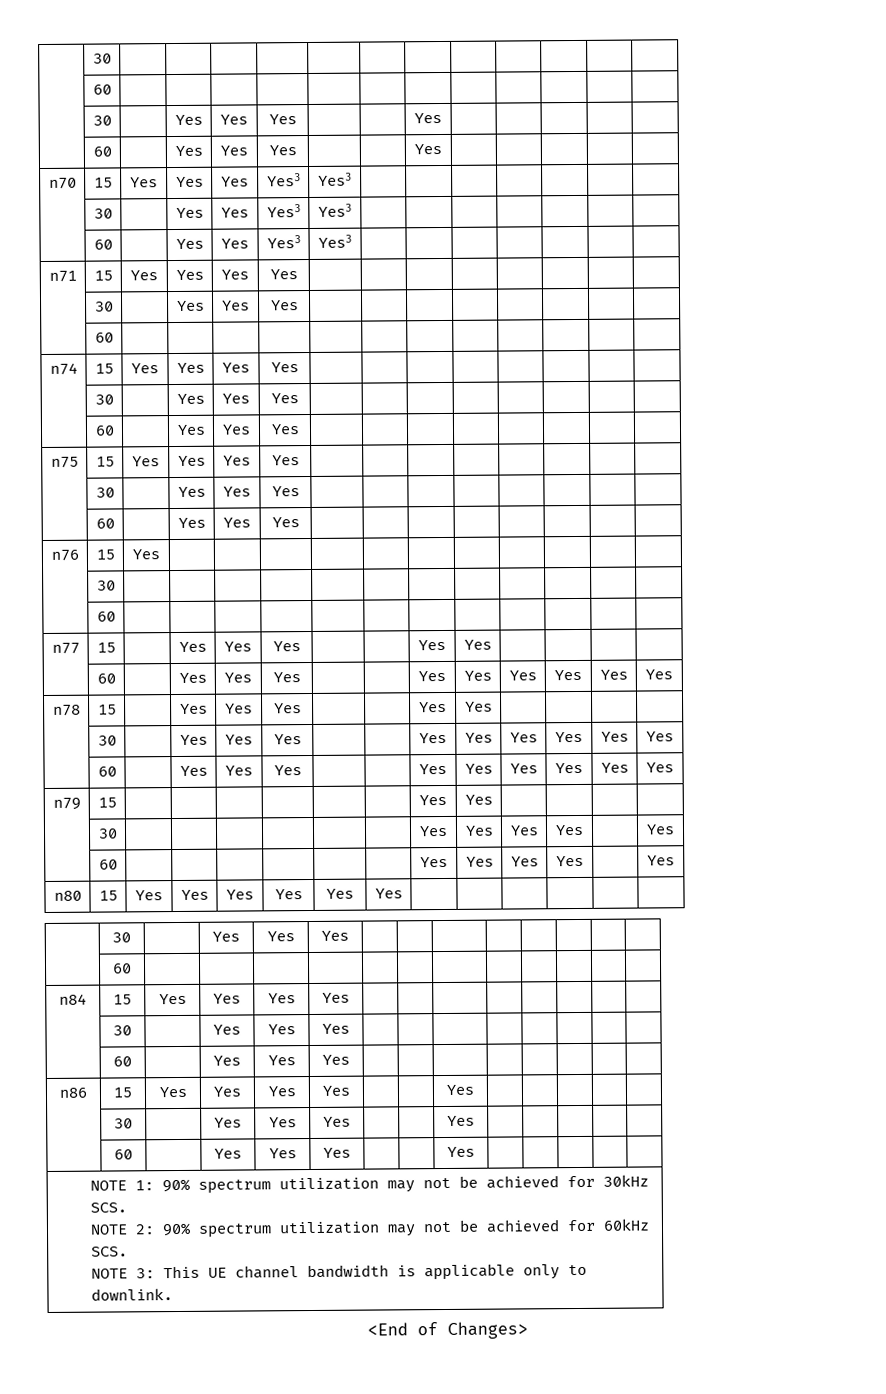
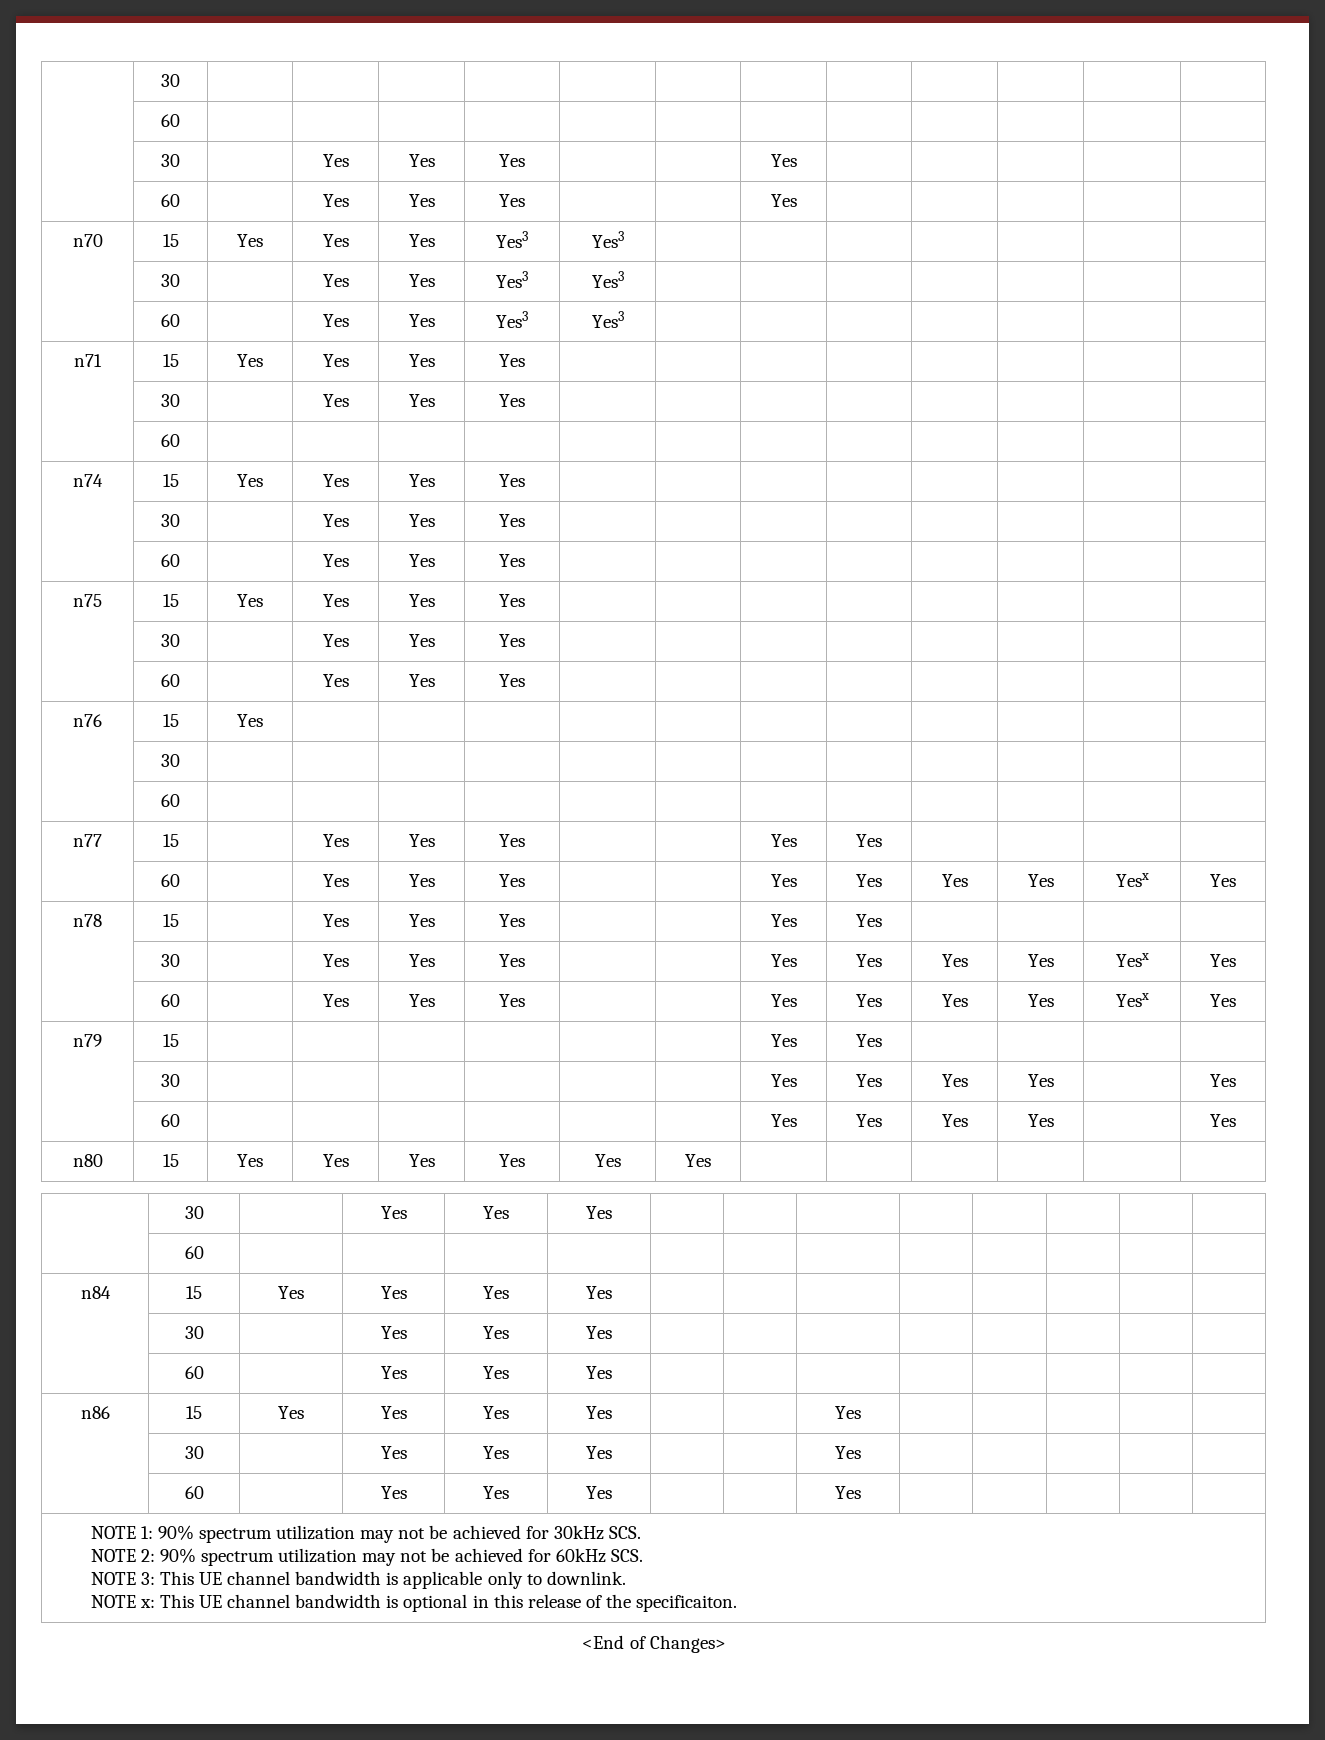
  n77 | 15 | | Yes | Yes | Yes | | | Yes | Yes | | | |
- | 60 | | Yes | Yes | Yes | | | Yes | Yes | Yes | Yes | Yes | Yes
+ | 60 | | Yes | Yes | Yes | | | Yes | Yes | Yes | Yes | Yesx | Yes
- | 30 | | Yes | Yes | Yes | | | Yes | Yes | Yes | Yes | Yes | Yes
- | 60 | | Yes | Yes | Yes | | | Yes | Yes | Yes | Yes | Yes | Yes
+ | 30 | | Yes | Yes | Yes | | | Yes | Yes | Yes | Yes | Yesx | Yes
+ | 60 | | Yes | Yes | Yes | | | Yes | Yes | Yes | Yes | Yesx | Yes
+ NOTE x: This UE channel bandwidth is optional in this release of the specificaiton.

